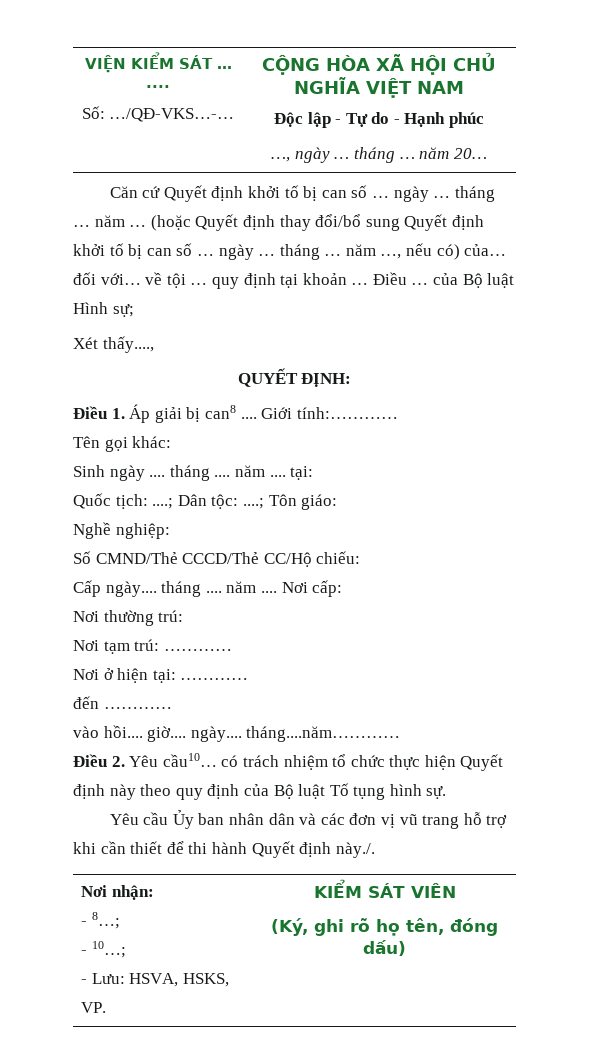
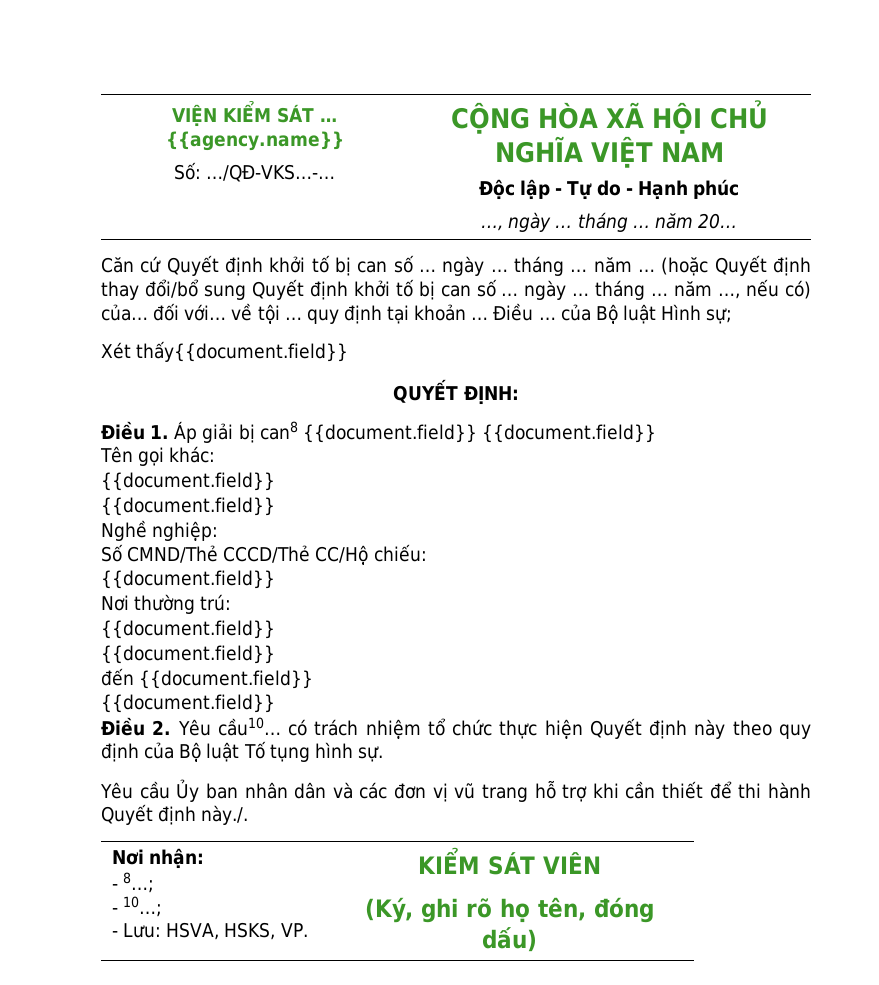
- VIỆN KIỂM SÁT … ....
+ VIỆN KIỂM SÁT … {{agency.name}}
- Xét thấy....,
+ Xét thấy{{document.field}}
- Điều 1. Áp giải bị can8 .... Giới tính:…………
+ Điều 1. Áp giải bị can8 {{document.field}} {{document.field}}
  Tên gọi khác:
- Sinh ngày .... tháng .... năm .... tại:
- Quốc tịch: ....; Dân tộc: ....; Tôn giáo:
+ {{document.field}}
+ {{document.field}}
  Số CMND/Thẻ CCCD/Thẻ CC/Hộ chiếu:
- Cấp ngày.... tháng .... năm .... Nơi cấp:
+ {{document.field}}
  Nơi thường trú:
- Nơi tạm trú: …………
- Nơi ở hiện tại: …………
- đến …………
- vào hồi.... giờ.... ngày.... tháng....năm…………
+ {{document.field}}
+ {{document.field}}
+ đến {{document.field}}
+ {{document.field}}

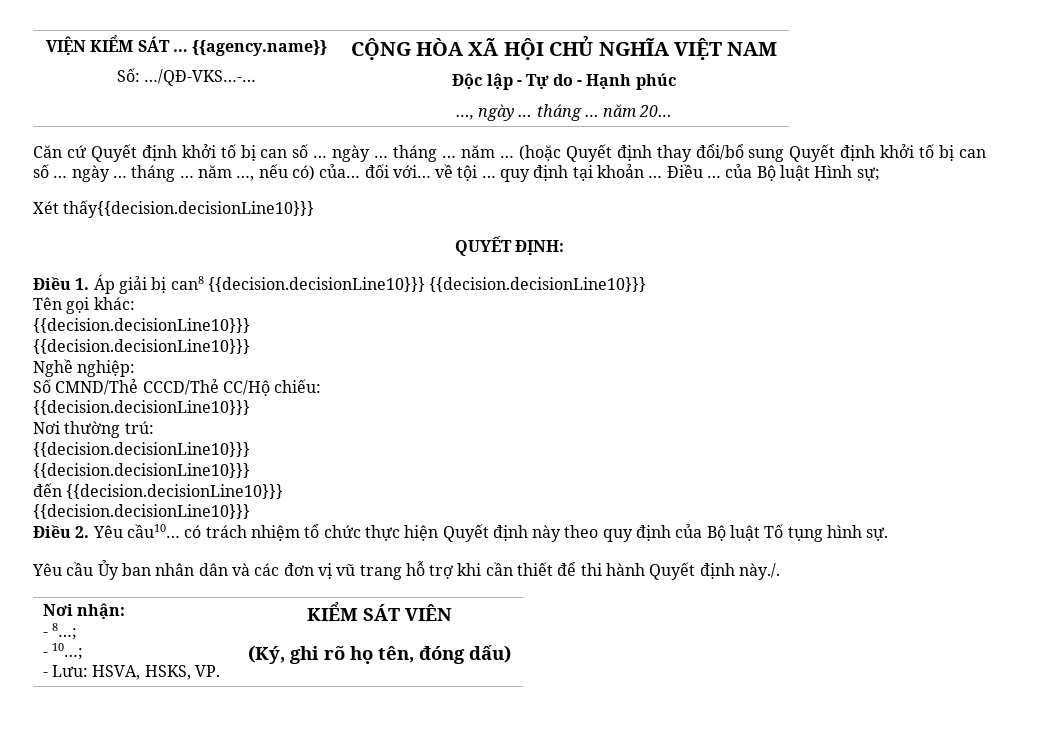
- Xét thấy{{document.field}}
+ Xét thấy{{decision.decisionLine10}}}
- Điều 1. Áp giải bị can8 {{document.field}} {{document.field}}
+ Điều 1. Áp giải bị can8 {{decision.decisionLine10}}} {{decision.decisionLine10}}}
  Tên gọi khác:
- {{document.field}}
- {{document.field}}
+ {{decision.decisionLine10}}}
+ {{decision.decisionLine10}}}
  Số CMND/Thẻ CCCD/Thẻ CC/Hộ chiếu:
- {{document.field}}
+ {{decision.decisionLine10}}}
  Nơi thường trú:
- {{document.field}}
- {{document.field}}
+ {{decision.decisionLine10}}}
+ {{decision.decisionLine10}}}
- đến {{document.field}}
- {{document.field}}
+ đến {{decision.decisionLine10}}}
+ {{decision.decisionLine10}}}

